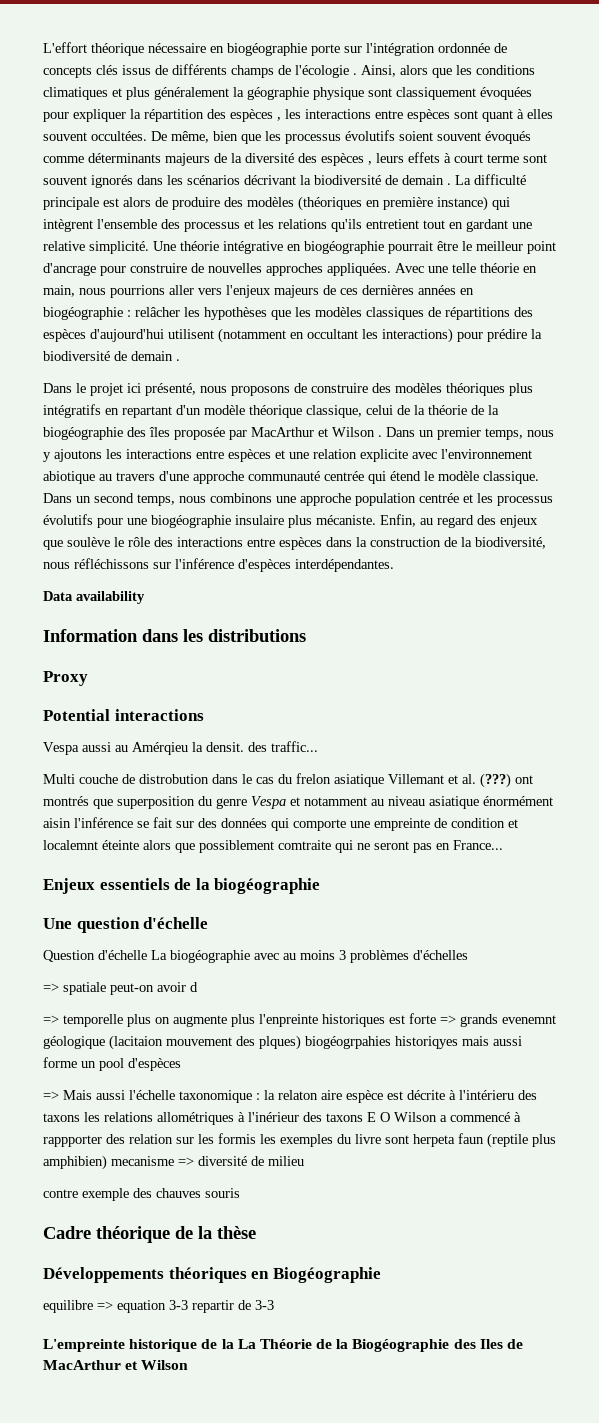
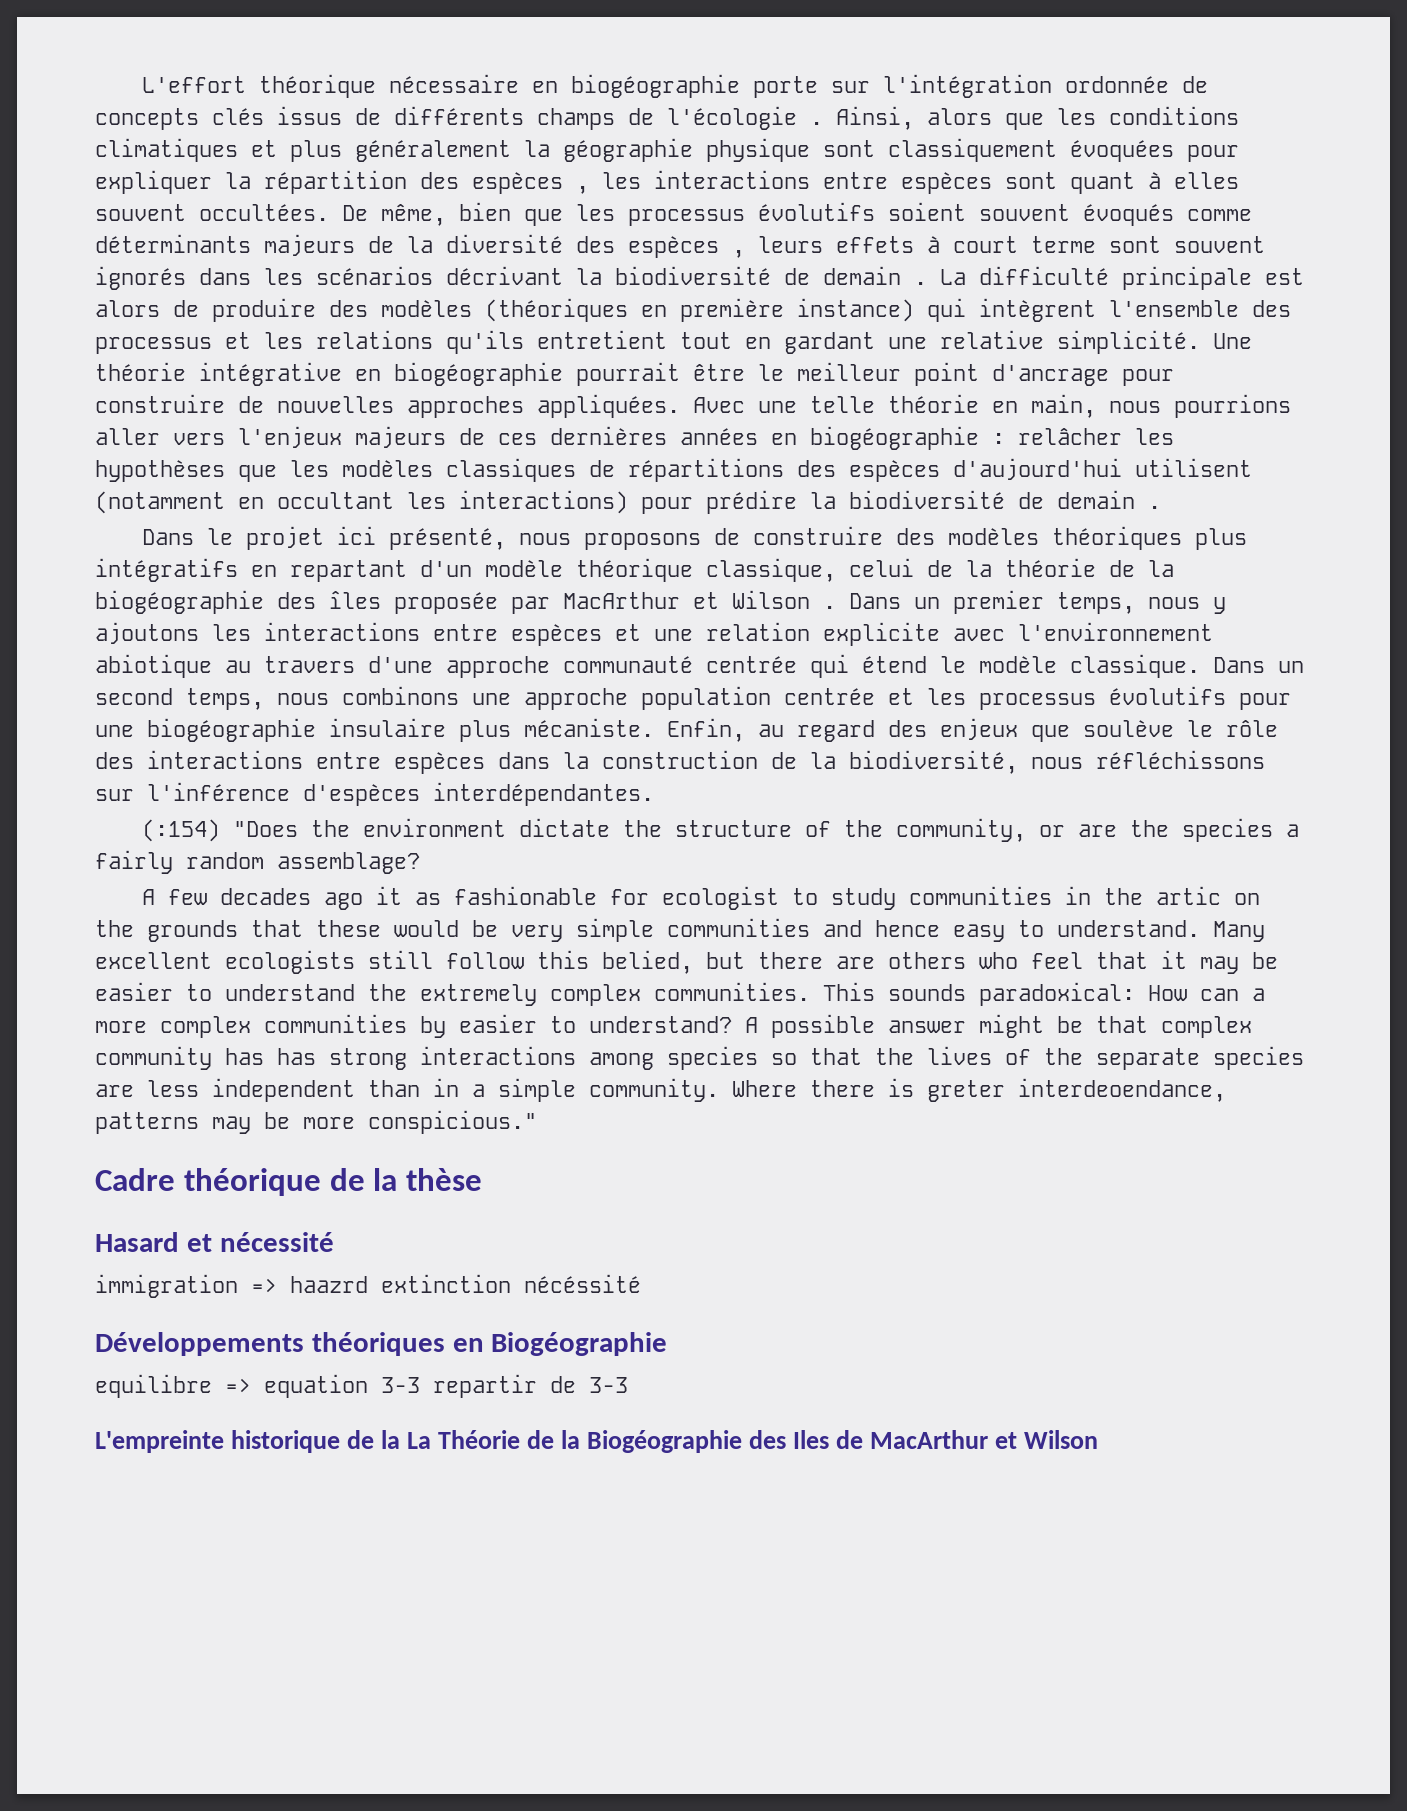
- Data availability
- Information dans les distributions
- Proxy
- Potential interactions
- Vespa aussi au Amérqieu la densit. des traffic...
- Multi couche de distrobution dans le cas du frelon asiatique Villemant et al. (???) ont montrés que superposition du genre Vespa et notamment au niveau asiatique énormément aisin l'inférence se fait sur des données qui comporte une empreinte de condition et localemnt éteinte alors que possiblement comtraite qui ne seront pas en France...
- Enjeux essentiels de la biogéographie
- Une question d'échelle
- Question d'échelle La biogéographie avec au moins 3 problèmes d'échelles
- => spatiale peut-on avoir d
- => temporelle plus on augmente plus l'enpreinte historiques est forte => grands evenemnt géologique (lacitaion mouvement des plques) biogéogrpahies historiqyes mais aussi forme un pool d'espèces
- => Mais aussi l'échelle taxonomique : la relaton aire espèce est décrite à l'intérieru des taxons les relations allométriques à l'inérieur des taxons E O Wilson a commencé à rappporter des relation sur les formis les exemples du livre sont herpeta faun (reptile plus amphibien) mecanisme => diversité de milieu
- contre exemple des chauves souris
+ (:154) "Does the environment dictate the structure of the community, or are the species a fairly random assemblage?
+ A few decades ago it as fashionable for ecologist to study communities in the artic on the grounds that these would be very simple communities and hence easy to understand. Many excellent ecologists still follow this belied, but there are others who feel that it may be easier to understand the extremely complex communities. This sounds paradoxical: How can a more complex communities by easier to understand? A possible answer might be that complex community has has strong interactions among species so that the lives of the separate species are less independent than in a simple community. Where there is greter interdeoendance, patterns may be more conspicious."
+ Hasard et nécessité
+ immigration => haazrd extinction nécéssité

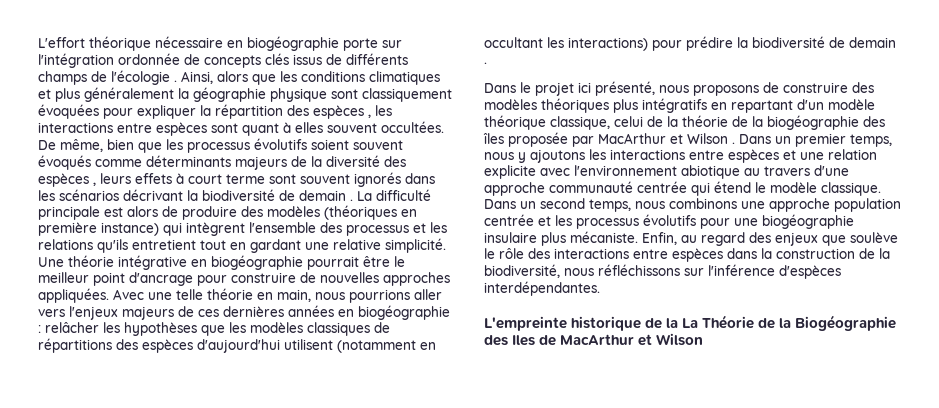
- (:154) "Does the environment dictate the structure of the community, or are the species a fairly random assemblage?
- A few decades ago it as fashionable for ecologist to study communities in the artic on the grounds that these would be very simple communities and hence easy to understand. Many excellent ecologists still follow this belied, but there are others who feel that it may be easier to understand the extremely complex communities. This sounds paradoxical: How can a more complex communities by easier to understand? A possible answer might be that complex community has has strong interactions among species so that the lives of the separate species are less independent than in a simple community. Where there is greter interdeoendance, patterns may be more conspicious."
- Cadre théorique de la thèse
- Hasard et nécessité
- immigration => haazrd extinction nécéssité
- Développements théoriques en Biogéographie
- equilibre => equation 3-3 repartir de 3-3

